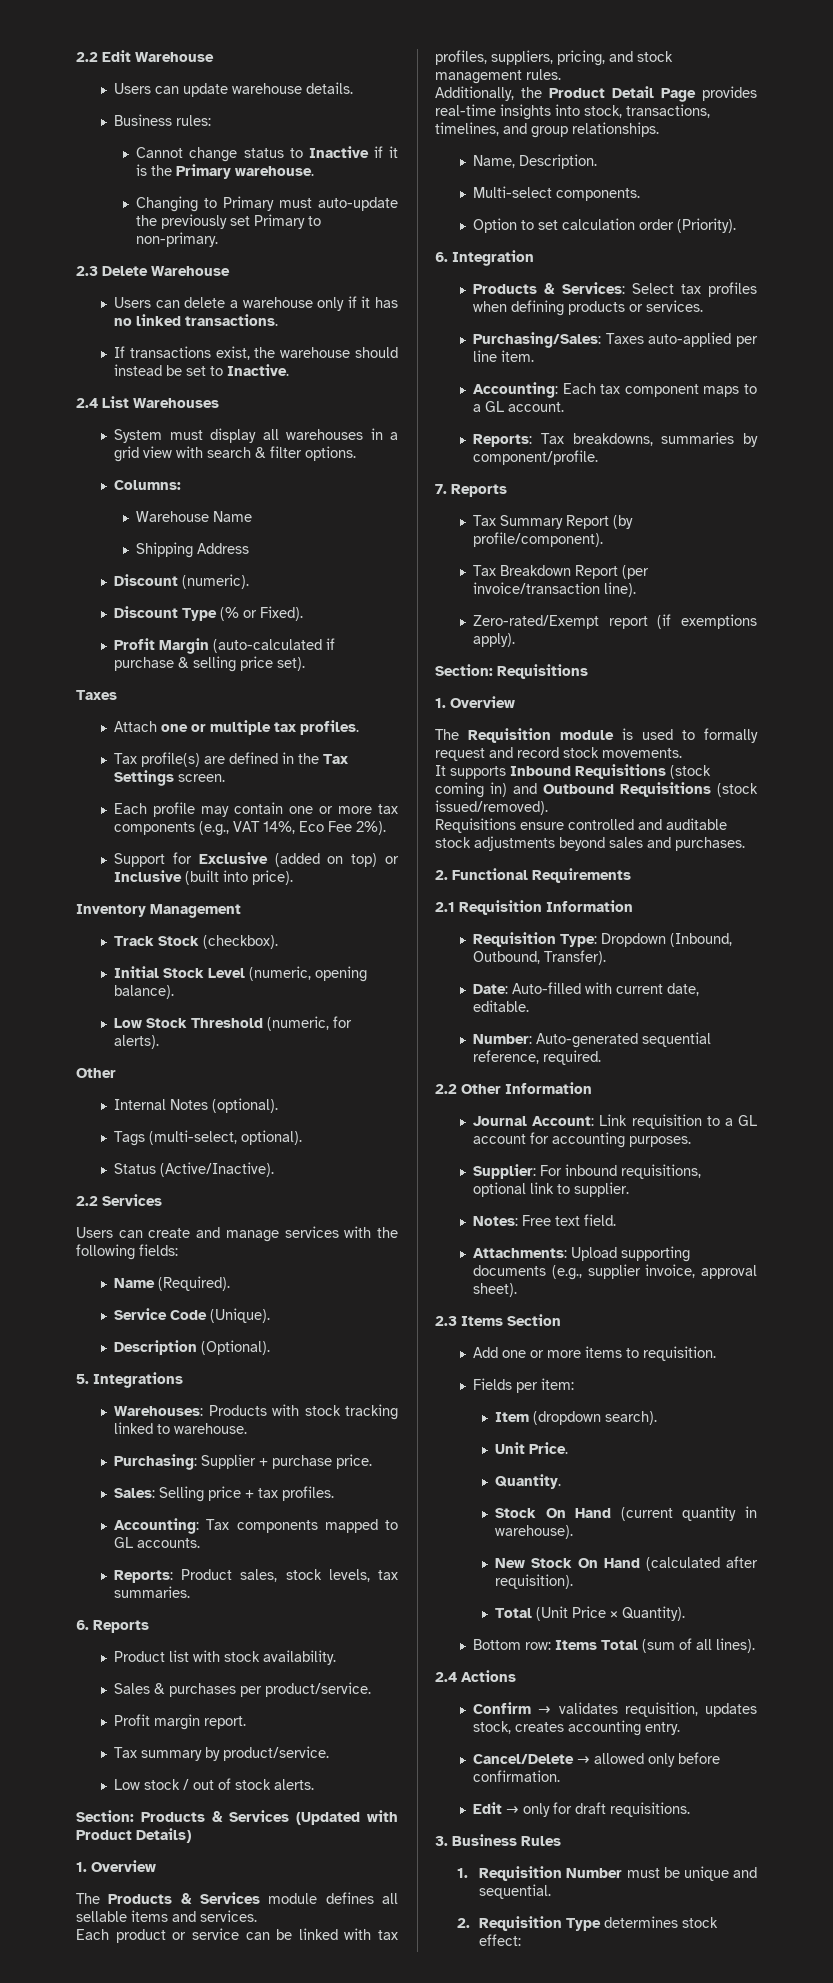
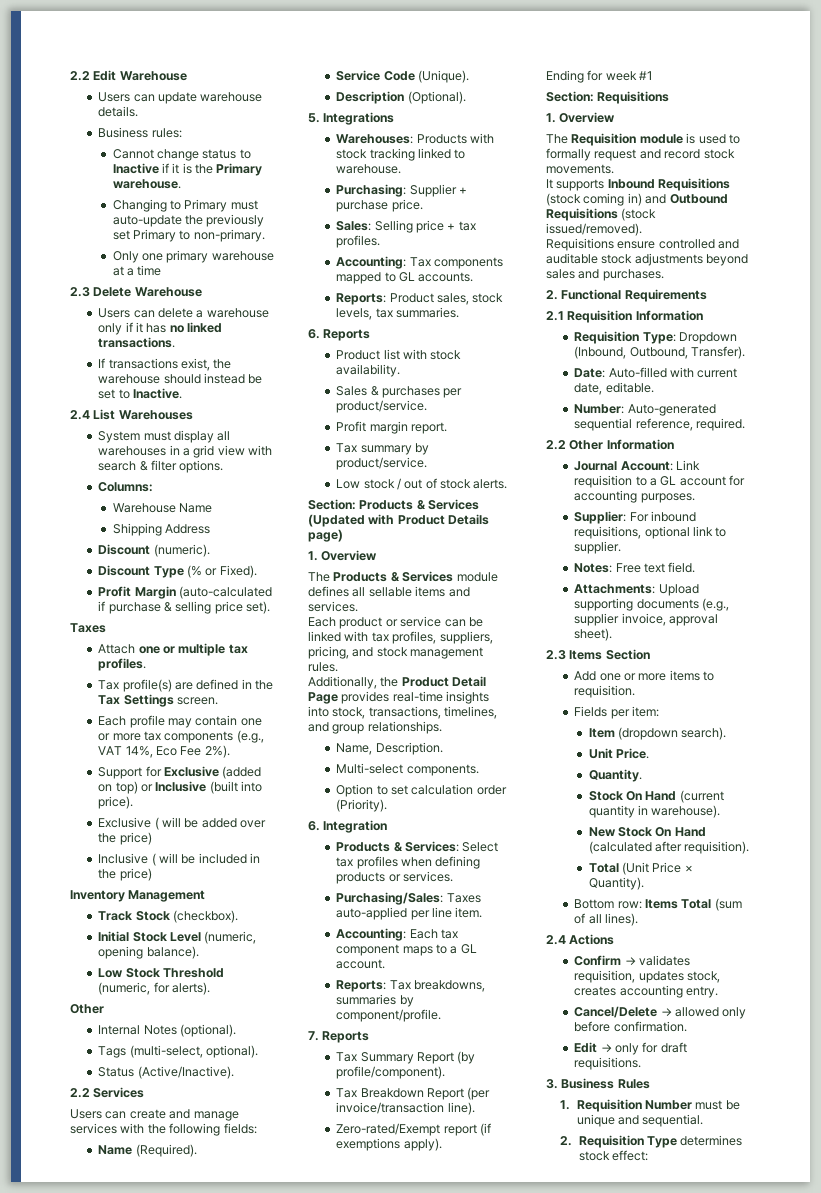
+ Only one primary warehouse at a time
+ Exclusive ( will be added over the price)
+ Inclusive ( will be included in the price)
- Section: Products & Services (Updated with Product Details)
+ Section: Products & Services (Updated with Product Details page)
+ Ending for week #1

